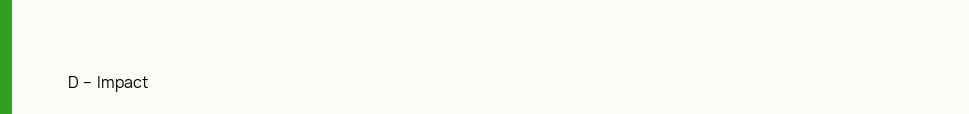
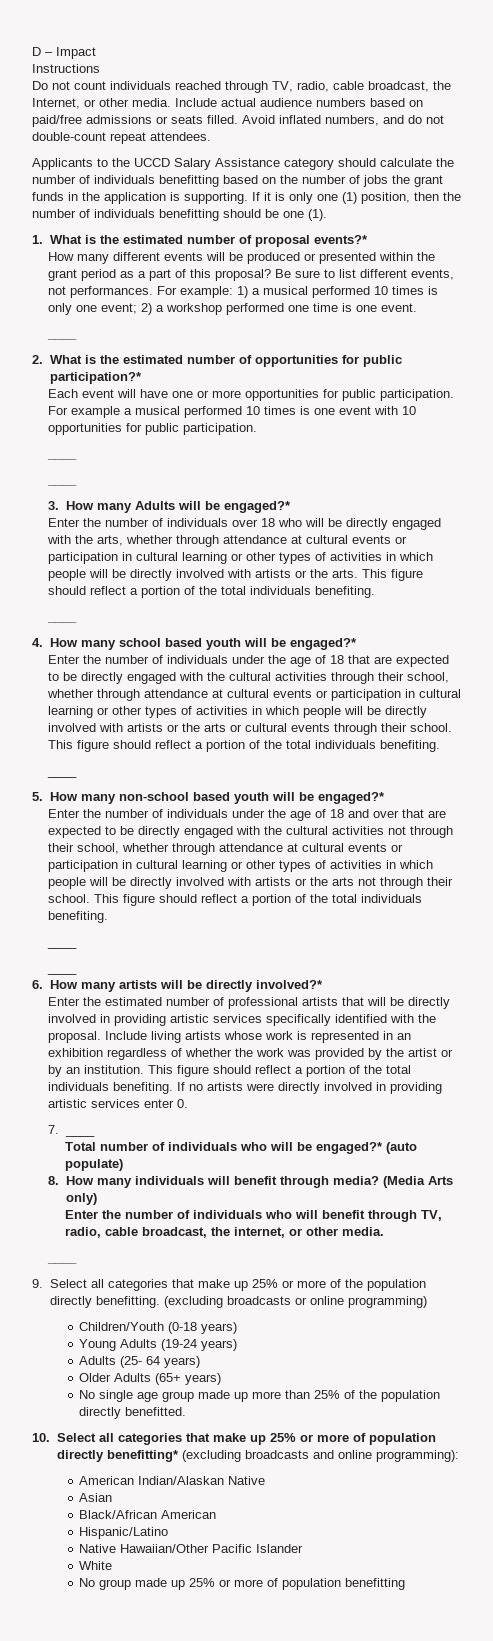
+ Instructions
+ Do not count individuals reached through TV, radio, cable broadcast, the Internet, or other media. Include actual audience numbers based on paid/free admissions or seats filled. Avoid inflated numbers, and do not double-count repeat attendees.
+ Applicants to the UCCD Salary Assistance category should calculate the number of individuals benefitting based on the number of jobs the grant funds in the application is supporting. If it is only one (1) position, then the number of individuals benefitting should be one (1).
+ 1. What is the estimated number of proposal events?*
+ How many different events will be produced or presented within the grant period as a part of this proposal? Be sure to list different events, not performances. For example: 1) a musical performed 10 times is only one event; 2) a workshop performed one time is one event.
+ ____
+ 2. What is the estimated number of opportunities for public participation?*
+ Each event will have one or more opportunities for public participation. For example a musical performed 10 times is one event with 10 opportunities for public participation.
+ ____
+ ____
+ 3. How many Adults will be engaged?*
+ Enter the number of individuals over 18 who will be directly engaged with the arts, whether through attendance at cultural events or participation in cultural learning or other types of activities in which people will be directly involved with artists or the arts. This figure should reflect a portion of the total individuals benefiting.
+ ____
+ 4. How many school based youth will be engaged?*
+ Enter the number of individuals under the age of 18 that are expected to be directly engaged with the cultural activities through their school, whether through attendance at cultural events or participation in cultural learning or other types of activities in which people will be directly involved with artists or the arts or cultural events through their school. This figure should reflect a portion of the total individuals benefiting.
+ ____
+ 5. How many non-school based youth will be engaged?*
+ Enter the number of individuals under the age of 18 and over that are expected to be directly engaged with the cultural activities not through their school, whether through attendance at cultural events or participation in cultural learning or other types of activities in which people will be directly involved with artists or the arts not through their school. This figure should reflect a portion of the total individuals benefiting.
+ ____
+ ____
+ 6. How many artists will be directly involved?*
+ Enter the estimated number of professional artists that will be directly involved in providing artistic services specifically identified with the proposal. Include living artists whose work is represented in an exhibition regardless of whether the work was provided by the artist or by an institution. This figure should reflect a portion of the total individuals benefiting. If no artists were directly involved in providing artistic services enter 0.
+ 7. ____
+ Total number of individuals who will be engaged?* (auto populate)
+ 8. How many individuals will benefit through media? (Media Arts only)
+ Enter the number of individuals who will benefit through TV, radio, cable broadcast, the internet, or other media.
+ ____
+ 9. Select all categories that make up 25% or more of the population directly benefitting. (excluding broadcasts or online programming)
+ Children/Youth (0-18 years)
+ Young Adults (19-24 years)
+ Adults (25- 64 years)
+ Older Adults (65+ years)
+ No single age group made up more than 25% of the population directly benefitted.
+ 10. Select all categories that make up 25% or more of population directly benefitting* (excluding broadcasts and online programming):
+ American Indian/Alaskan Native
+ Asian
+ Black/African American
+ Hispanic/Latino
+ Native Hawaiian/Other Pacific Islander
+ White
+ No group made up 25% or more of population benefitting

